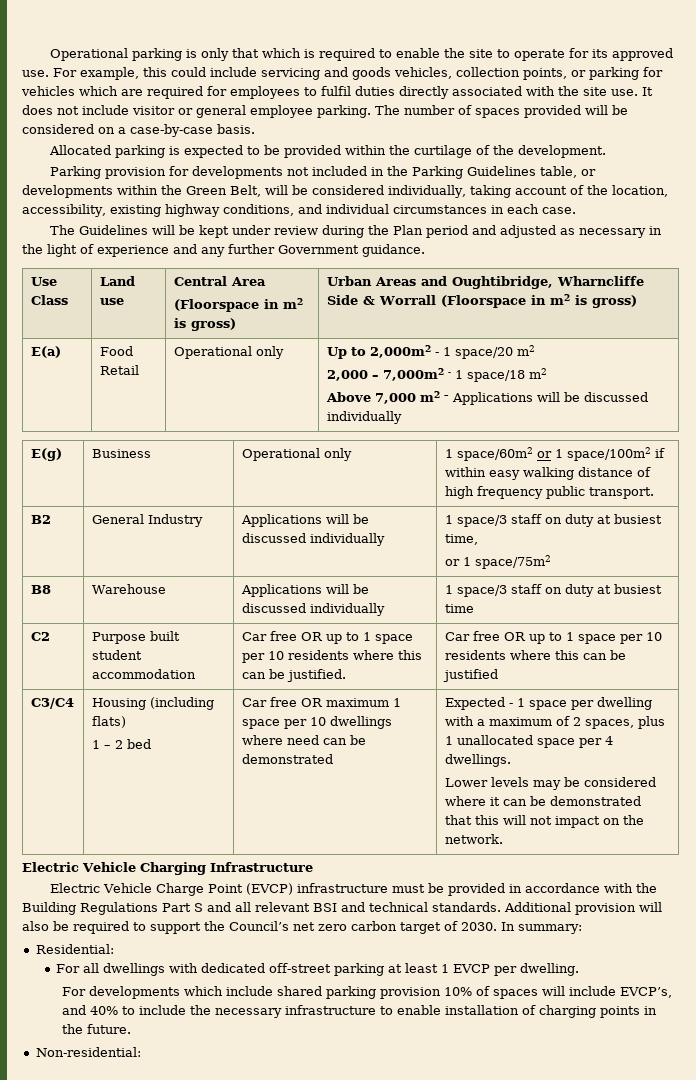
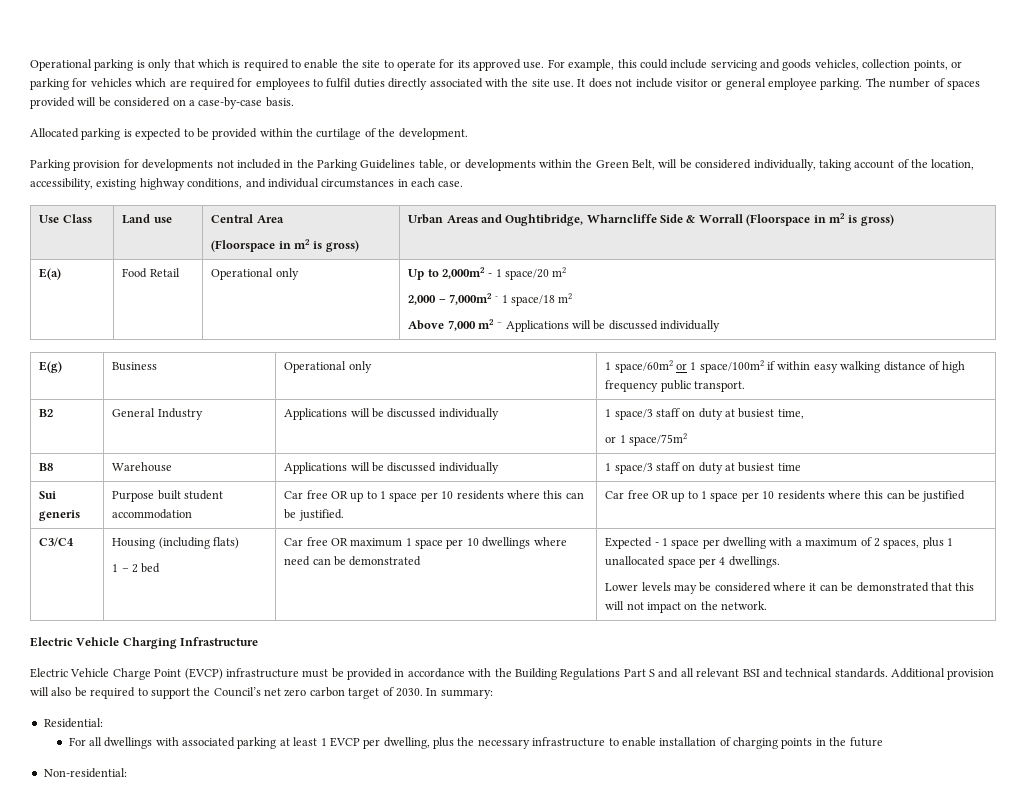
- The Guidelines will be kept under review during the Plan period and adjusted as necessary in the light of experience and any further Government guidance.
- C2 | Purpose built student accommodation | Car free OR up to 1 space per 10 residents where this can be justified. | Car free OR up to 1 space per 10 residents where this can be justified
+ Sui generis | Purpose built student accommodation | Car free OR up to 1 space per 10 residents where this can be justified. | Car free OR up to 1 space per 10 residents where this can be justified
- For all dwellings with dedicated off-street parking at least 1 EVCP per dwelling.
- For developments which include shared parking provision 10% of spaces will include EVCP’s, and 40% to include the necessary infrastructure to enable installation of charging points in the future.
+ For all dwellings with associated parking at least 1 EVCP per dwelling, plus the necessary infrastructure to enable installation of charging points in the future

